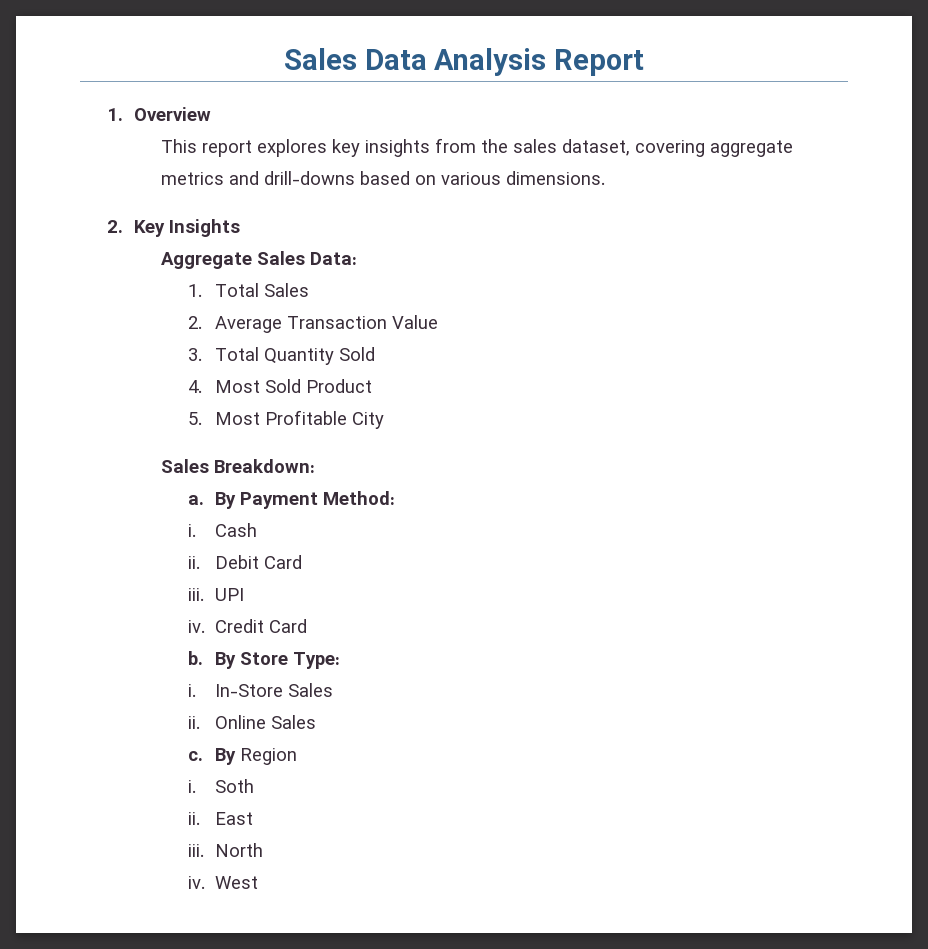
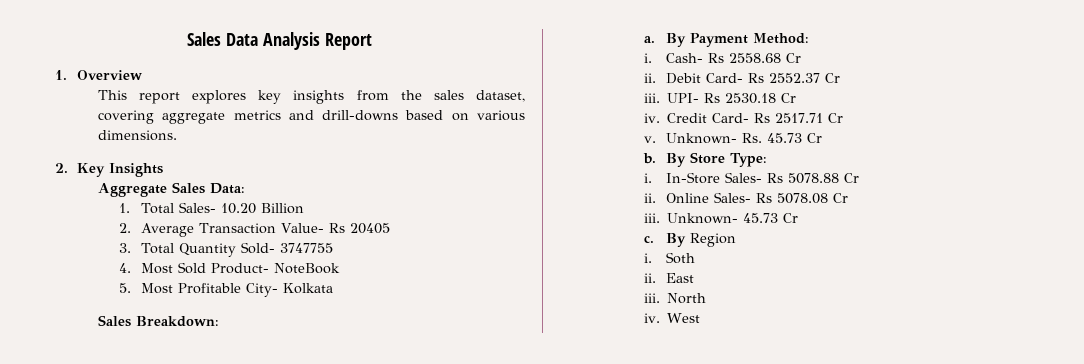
- 1. Total Sales
+ 1. Total Sales- 10.20 Billion
- 2. Average Transaction Value
+ 2. Average Transaction Value- Rs 20405
- 3. Total Quantity Sold
+ 3. Total Quantity Sold- 3747755
- 4. Most Sold Product
+ 4. Most Sold Product- NoteBook
- 5. Most Profitable City
+ 5. Most Profitable City- Kolkata
- Cash
- ii. Debit Card
- iii. UPI
- iv. Credit Card
+ Cash- Rs 2558.68 Cr
+ ii. Debit Card- Rs 2552.37 Cr
+ iii. UPI- Rs 2530.18 Cr
+ iv. Credit Card- Rs 2517.71 Cr
+ v. Unknown- Rs. 45.73 Cr
- In-Store Sales
- ii. Online Sales
+ In-Store Sales- Rs 5078.88 Cr
+ ii. Online Sales- Rs 5078.08 Cr
+ iii. Unknown- 45.73 Cr

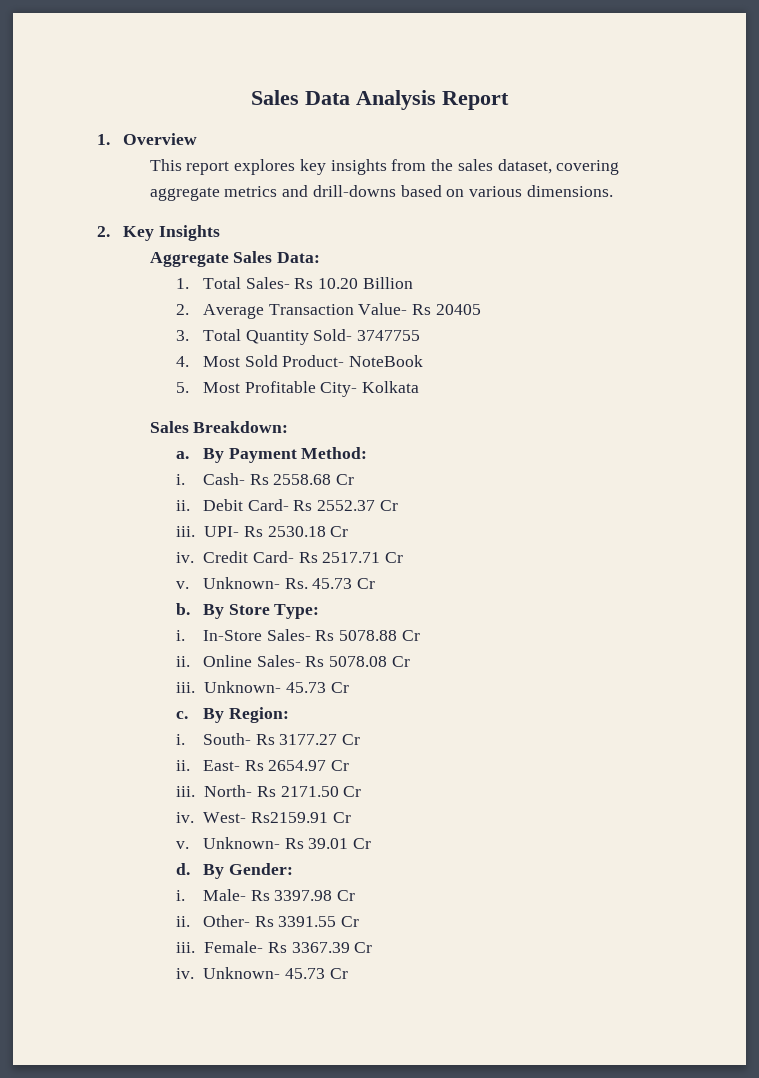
- 1. Total Sales- 10.20 Billion
+ 1. Total Sales- Rs 10.20 Billion
- By Region
- i. Soth
- ii. East
- iii. North
- iv. West
+ By Region:
+ i. South- Rs 3177.27 Cr
+ ii. East- Rs 2654.97 Cr
+ iii. North- Rs 2171.50 Cr
+ iv. West- Rs2159.91 Cr
+ v. Unknown- Rs 39.01 Cr
+ d. By Gender:
+ i. Male- Rs 3397.98 Cr
+ ii. Other- Rs 3391.55 Cr
+ iii. Female- Rs 3367.39 Cr
+ iv. Unknown- 45.73 Cr

